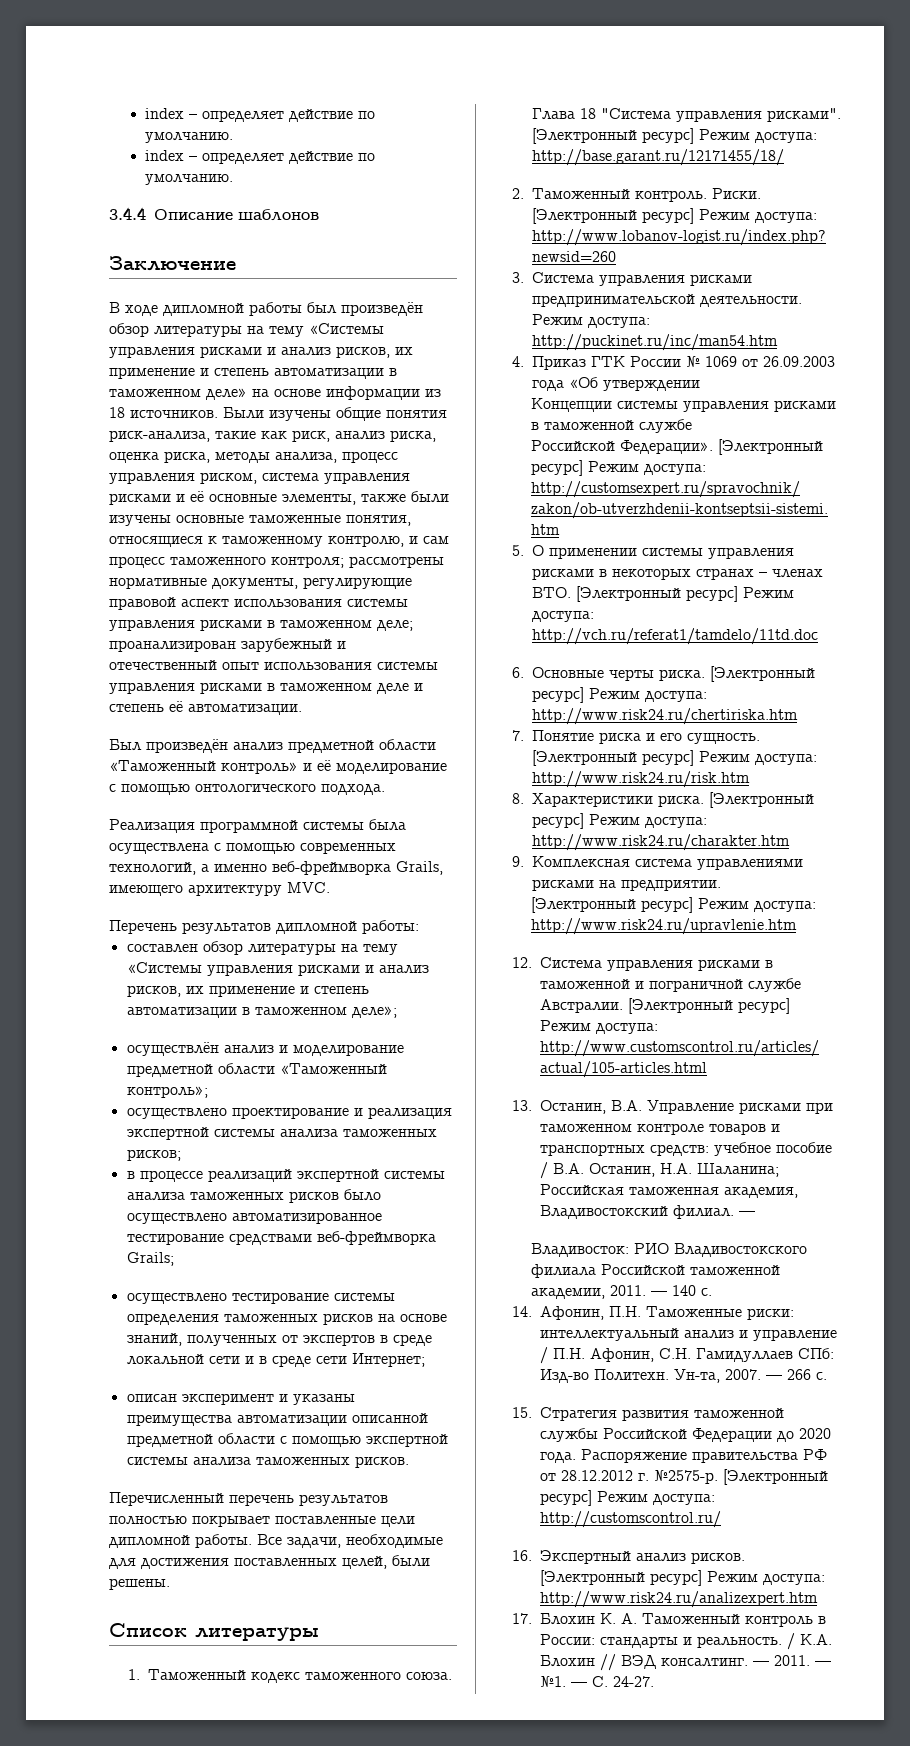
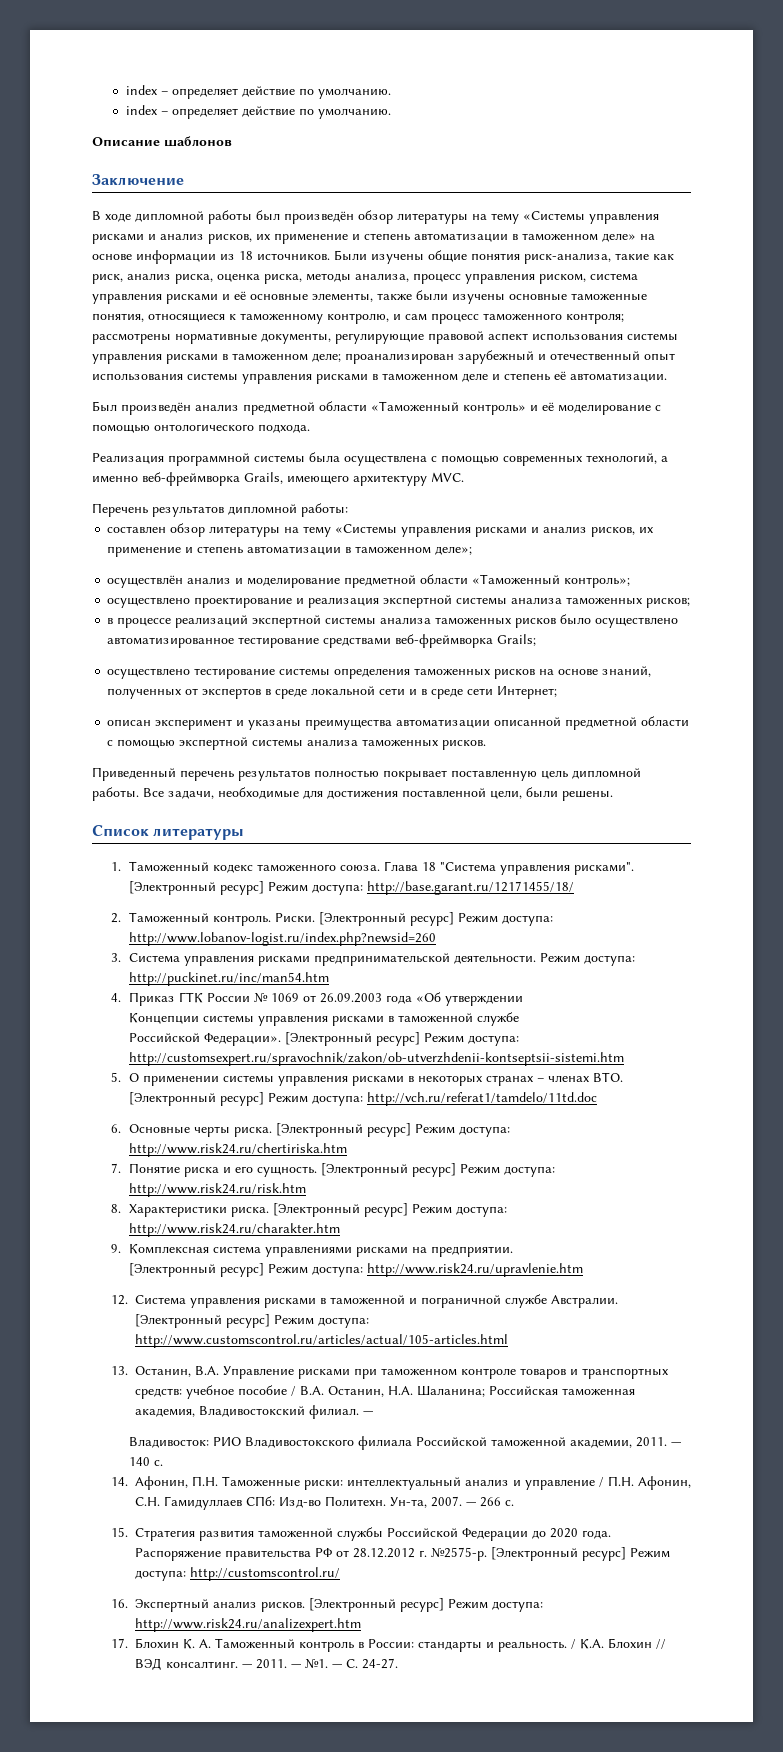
- 3.4.4 Описание шаблонов
+ Описание шаблонов
- Перечисленный перечень результатов полностью покрывает поставленные цели дипломной работы.
+ Приведенный перечень результатов полностью покрывает поставленную цель дипломной работы.
- Все задачи, необходимые для достижения поставленных целей, были решены.
+ Все задачи, необходимые для достижения поставленной цели, были решены.

